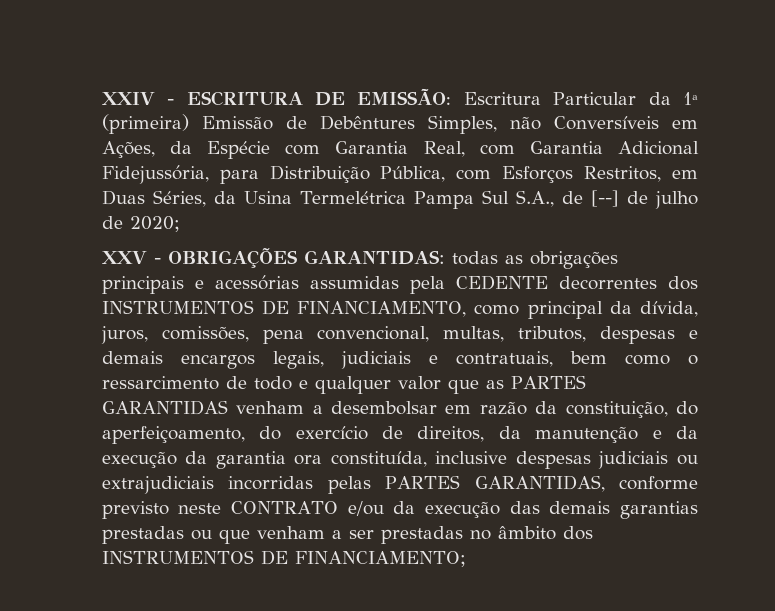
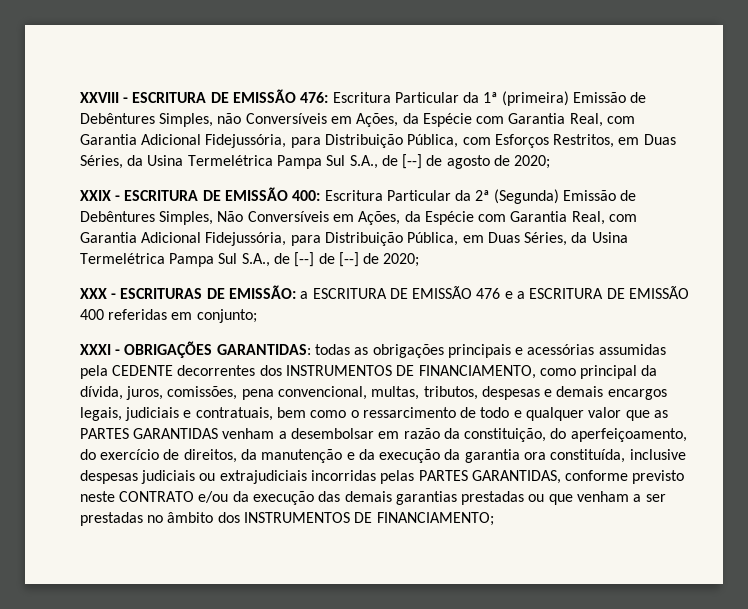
- XXIV - ESCRITURA DE EMISSÃO:
+ XXVIII - ESCRITURA DE EMISSÃO 476:
- Escritura Particular da 1ª (primeira) Emissão de Debêntures Simples, não Conversíveis em Ações, da Espécie com Garantia Real, com Garantia Adicional Fidejussória, para Distribuição Pública, com Esforços Restritos, em Duas Séries, da Usina Termelétrica Pampa Sul S.A., de [--] de julho de 2020;
- XXV - OBRIGAÇÕES GARANTIDAS:
+ Escritura Particular da 1ª (primeira) Emissão de Debêntures Simples, não Conversíveis em Ações, da Espécie com Garantia Real, com Garantia Adicional Fidejussória, para Distribuição Pública, com Esforços Restritos, em Duas Séries, da Usina Termelétrica Pampa Sul S.A., de [--] de agosto de 2020;
+ XXIX - ESCRITURA DE EMISSÃO 400: Escritura Particular da 2ª (Segunda) Emissão de Debêntures Simples, Não Conversíveis em Ações, da Espécie com Garantia Real, com Garantia Adicional Fidejussória, para Distribuição Pública, em Duas Séries, da Usina Termelétrica Pampa Sul S.A., de [--] de [--] de 2020;
+ XXX - ESCRITURAS DE EMISSÃO: a ESCRITURA DE EMISSÃO 476 e a ESCRITURA DE EMISSÃO 400 referidas em conjunto;
+ XXXI - OBRIGAÇÕES GARANTIDAS:

